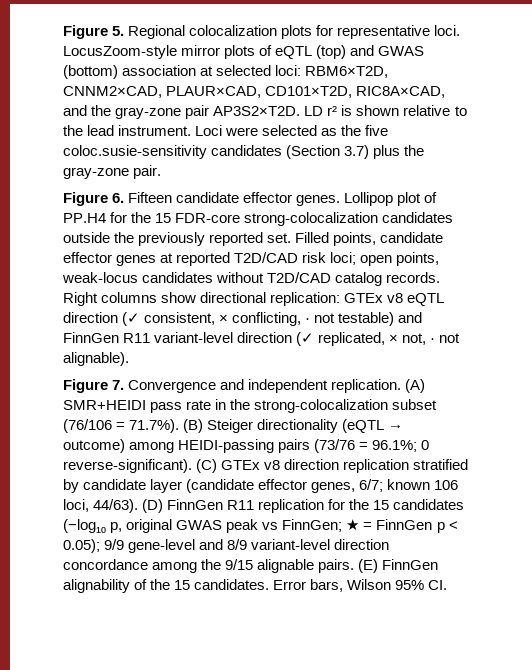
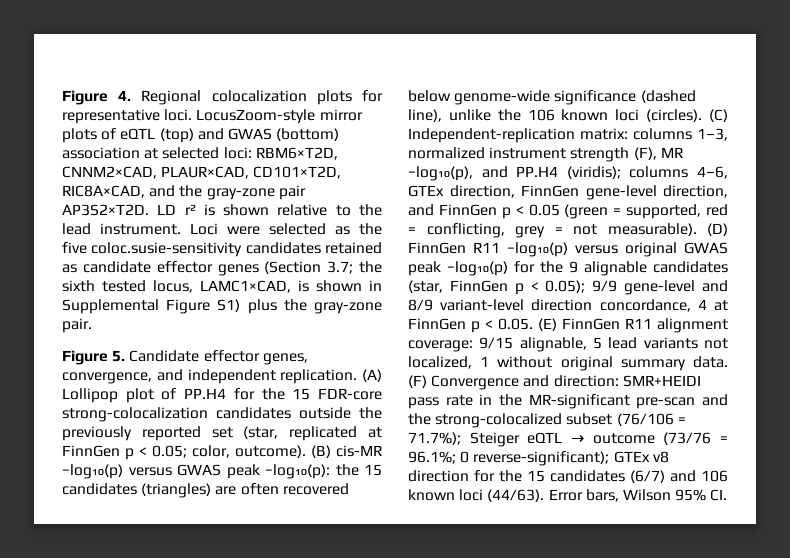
- Figure 5. Regional colocalization plots for representative loci.
+ Figure 4. Regional colocalization plots for representative loci.
- Loci were selected as the five coloc.susie-sensitivity candidates (Section 3.7) plus the gray-zone pair.
+ Loci were selected as the five coloc.susie-sensitivity candidates retained as candidate effector genes (Section 3.7; the sixth tested locus, LAMC1×CAD, is shown in Supplemental Figure S1) plus the gray-zone pair.
- Figure 6. Fifteen candidate effector genes. Lollipop plot of PP.H4 for the 15 FDR-core strong-colocalization candidates outside the previously reported set. Filled points, candidate effector genes at reported T2D/CAD risk loci; open points, weak-locus candidates without T2D/CAD catalog records. Right columns show directional replication: GTEx v8 eQTL direction (✓ consistent, × conflicting, · not testable) and FinnGen R11 variant-level direction (✓ replicated, × not, · not alignable).
- Figure 7. Convergence and independent replication. (A) SMR+HEIDI pass rate in the strong-colocalization subset (76/106 = 71.7%). (B) Steiger directionality (eQTL → outcome) among HEIDI-passing pairs (73/76 = 96.1%; 0 reverse-significant). (C) GTEx v8 direction replication stratified by candidate layer (candidate effector genes, 6/7; known 106 loci, 44/63). (D) FinnGen R11 replication for the 15 candidates (−log₁₀ p, original GWAS peak vs FinnGen; ★ = FinnGen p < 0.05); 9/9 gene-level and 8/9 variant-level direction concordance among the 9/15 alignable pairs. (E) FinnGen alignability of the 15 candidates.
+ Figure 5. Candidate effector genes, convergence, and independent replication. (A) Lollipop plot of PP.H4 for the 15 FDR-core strong-colocalization candidates outside the previously reported set (star, replicated at FinnGen p < 0.05; color, outcome). (B) cis-MR −log₁₀(p) versus GWAS peak −log₁₀(p): the 15 candidates (triangles) are often recovered below genome-wide significance (dashed line), unlike the 106 known loci (circles). (C) Independent-replication matrix: columns 1–3, normalized instrument strength (F), MR −log₁₀(p), and PP.H4 (viridis); columns 4–6, GTEx direction, FinnGen gene-level direction, and FinnGen p < 0.05 (green = supported, red = conflicting, grey = not measurable). (D) FinnGen R11 −log₁₀(p) versus original GWAS peak −log₁₀(p) for the 9 alignable candidates (star, FinnGen p < 0.05); 9/9 gene-level and 8/9 variant-level direction concordance, 4 at FinnGen p < 0.05. (E) FinnGen R11 alignment coverage: 9/15 alignable, 5 lead variants not localized, 1 without original summary data. (F) Convergence and direction: SMR+HEIDI pass rate in the MR-significant pre-scan and the strong-colocalized subset (76/106 = 71.7%); Steiger eQTL → outcome (73/76 = 96.1%; 0 reverse-significant); GTEx v8 direction for the 15 candidates (6/7) and 106 known loci (44/63).

